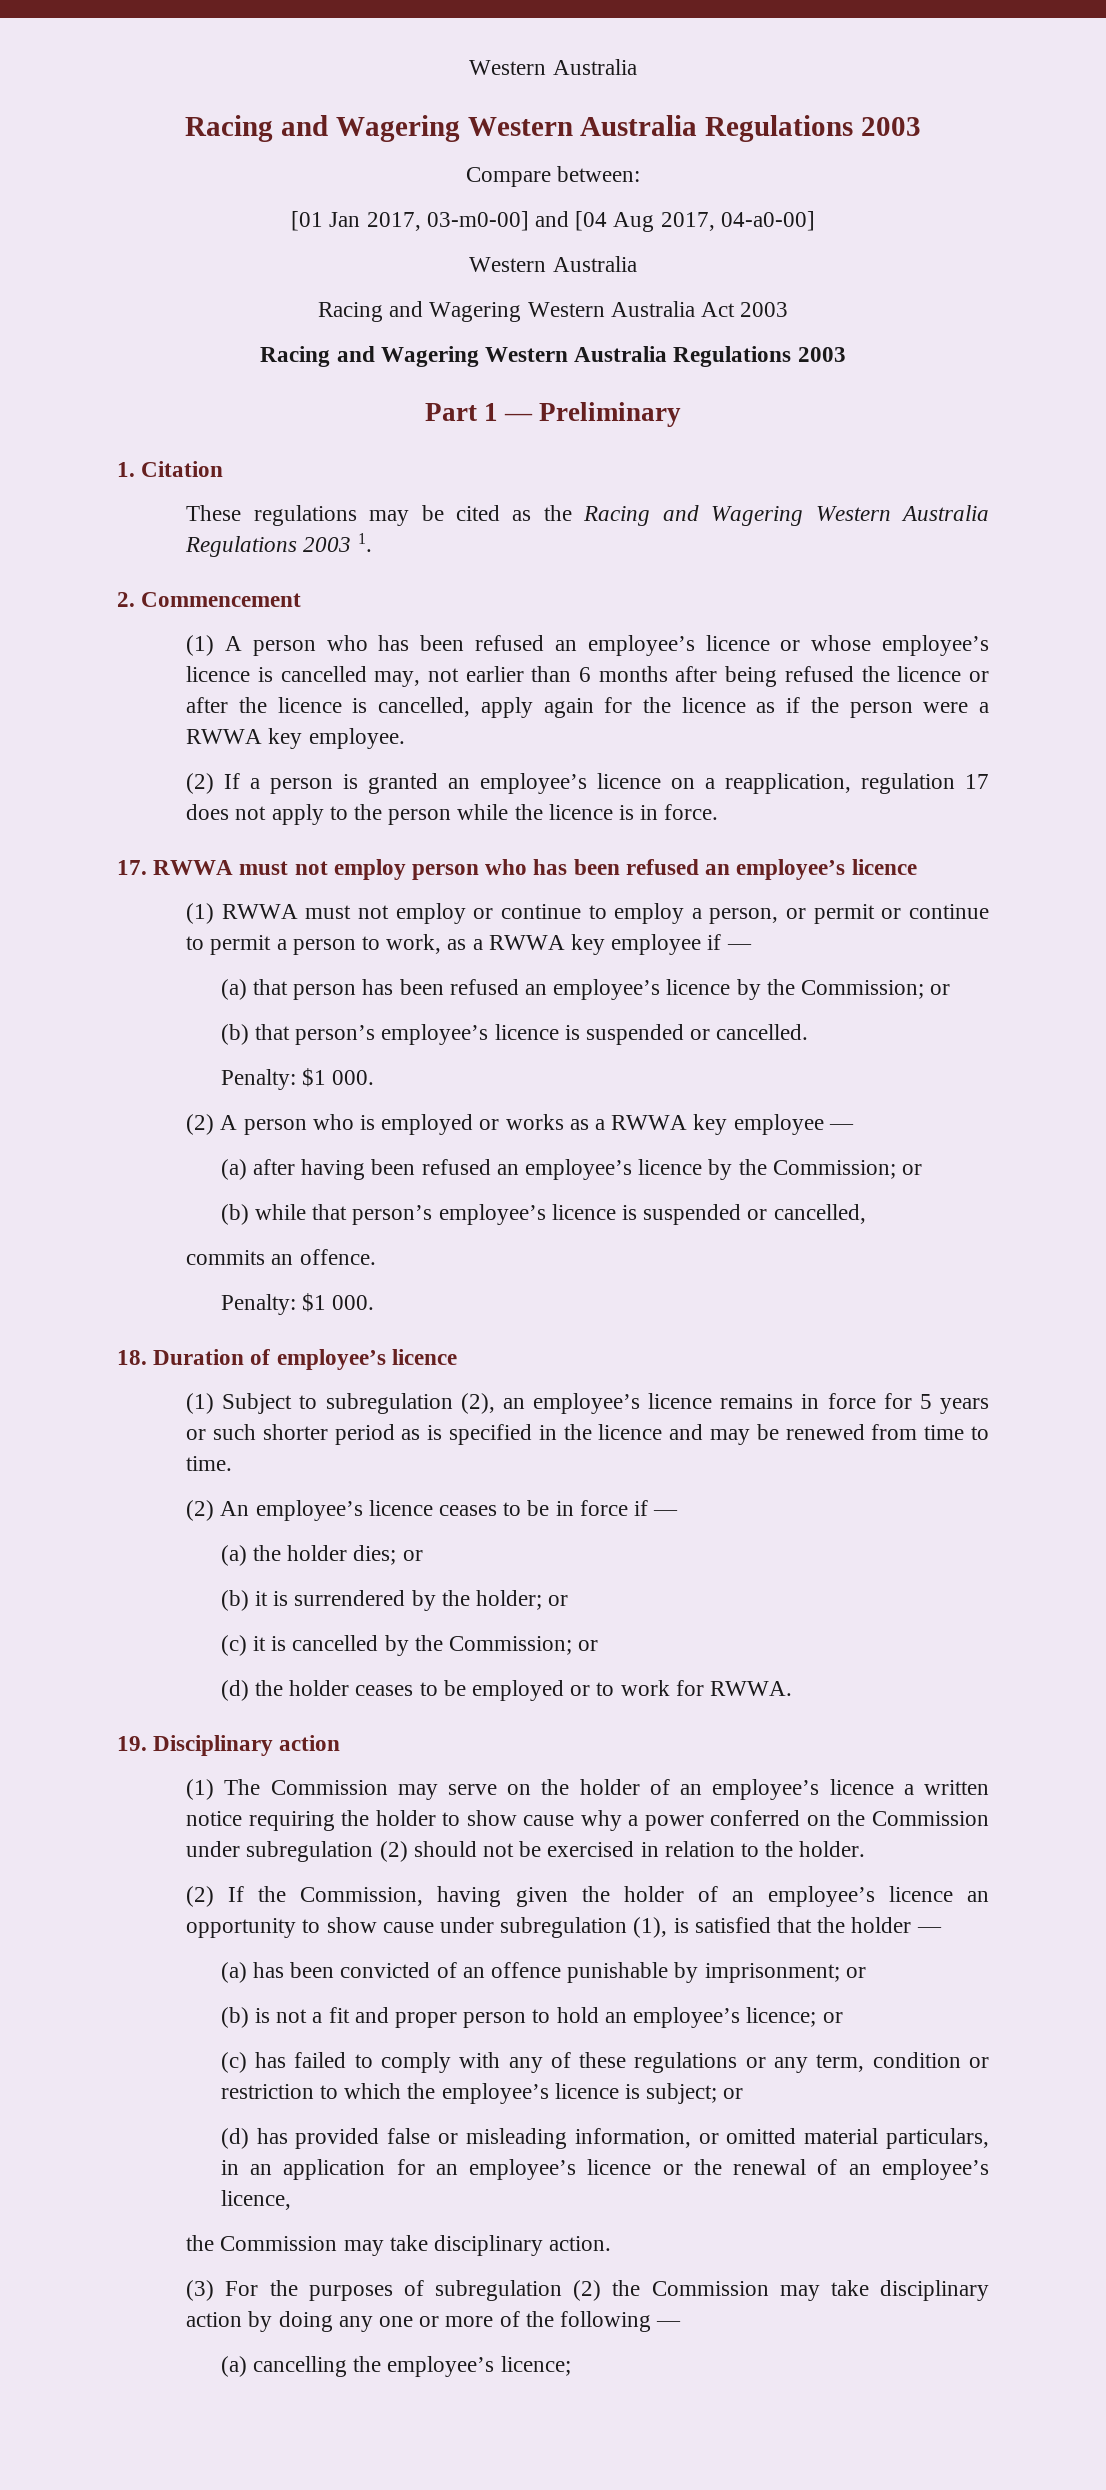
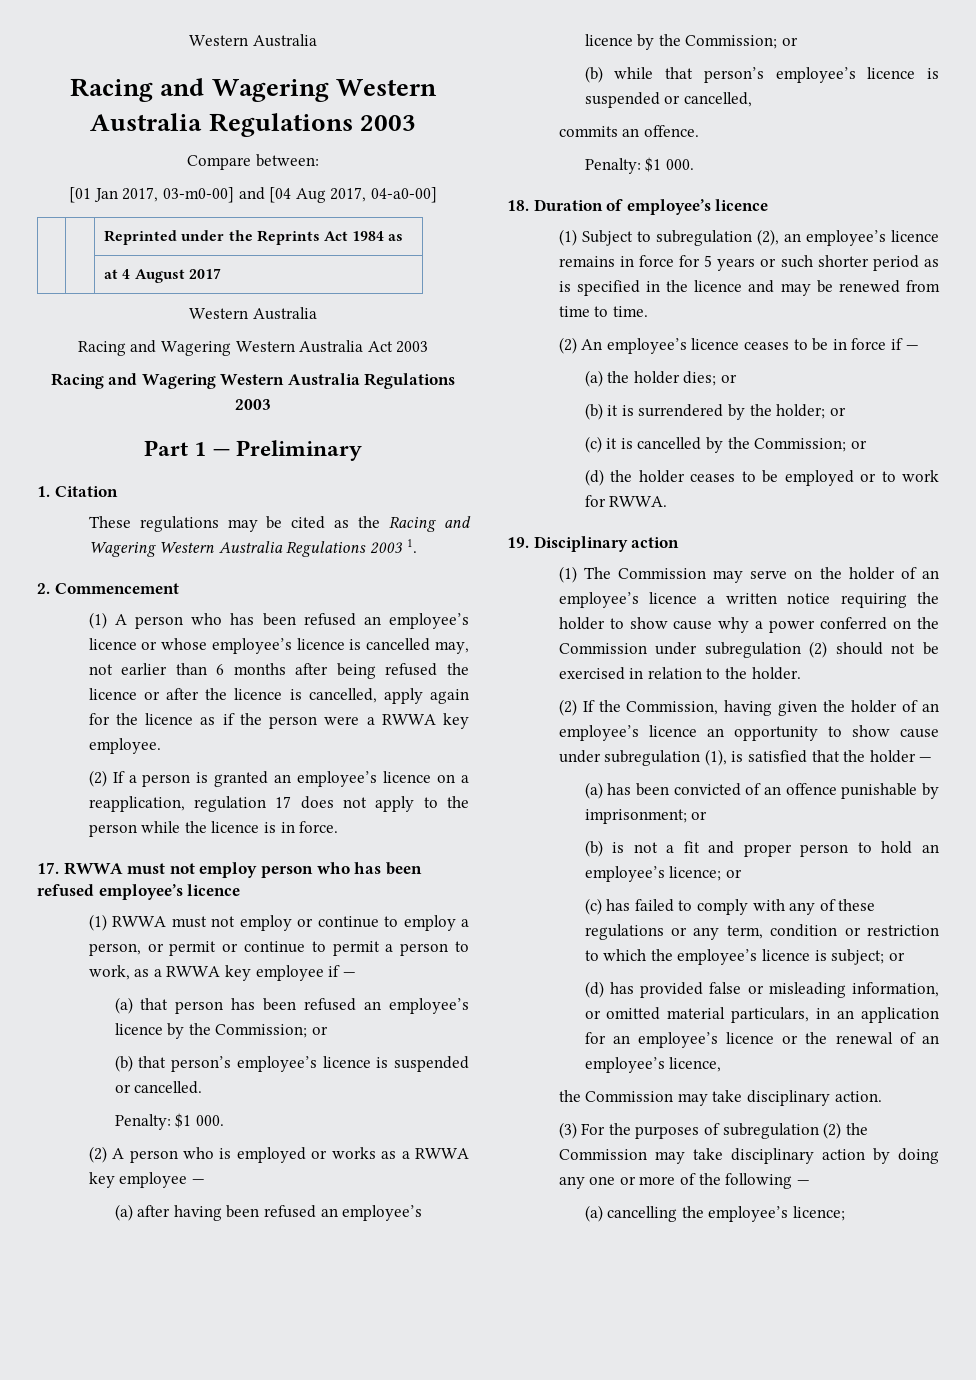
+ | | Reprinted under the Reprints Act 1984 as
+ | | at 4 August 2017
- 17. RWWA must not employ person who has been refused an employee’s licence
+ 17. RWWA must not employ person who has been refused employee’s licence

